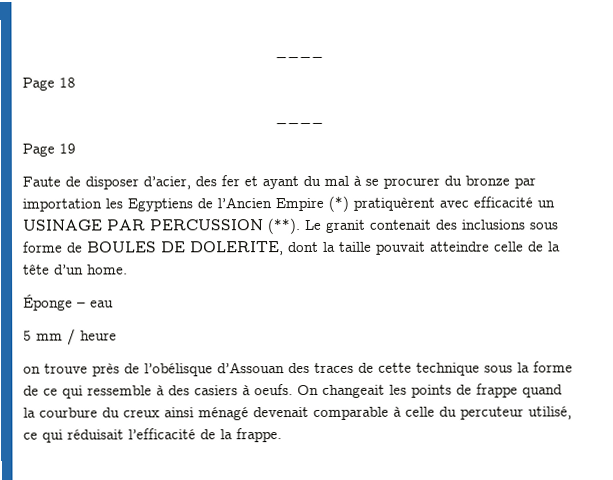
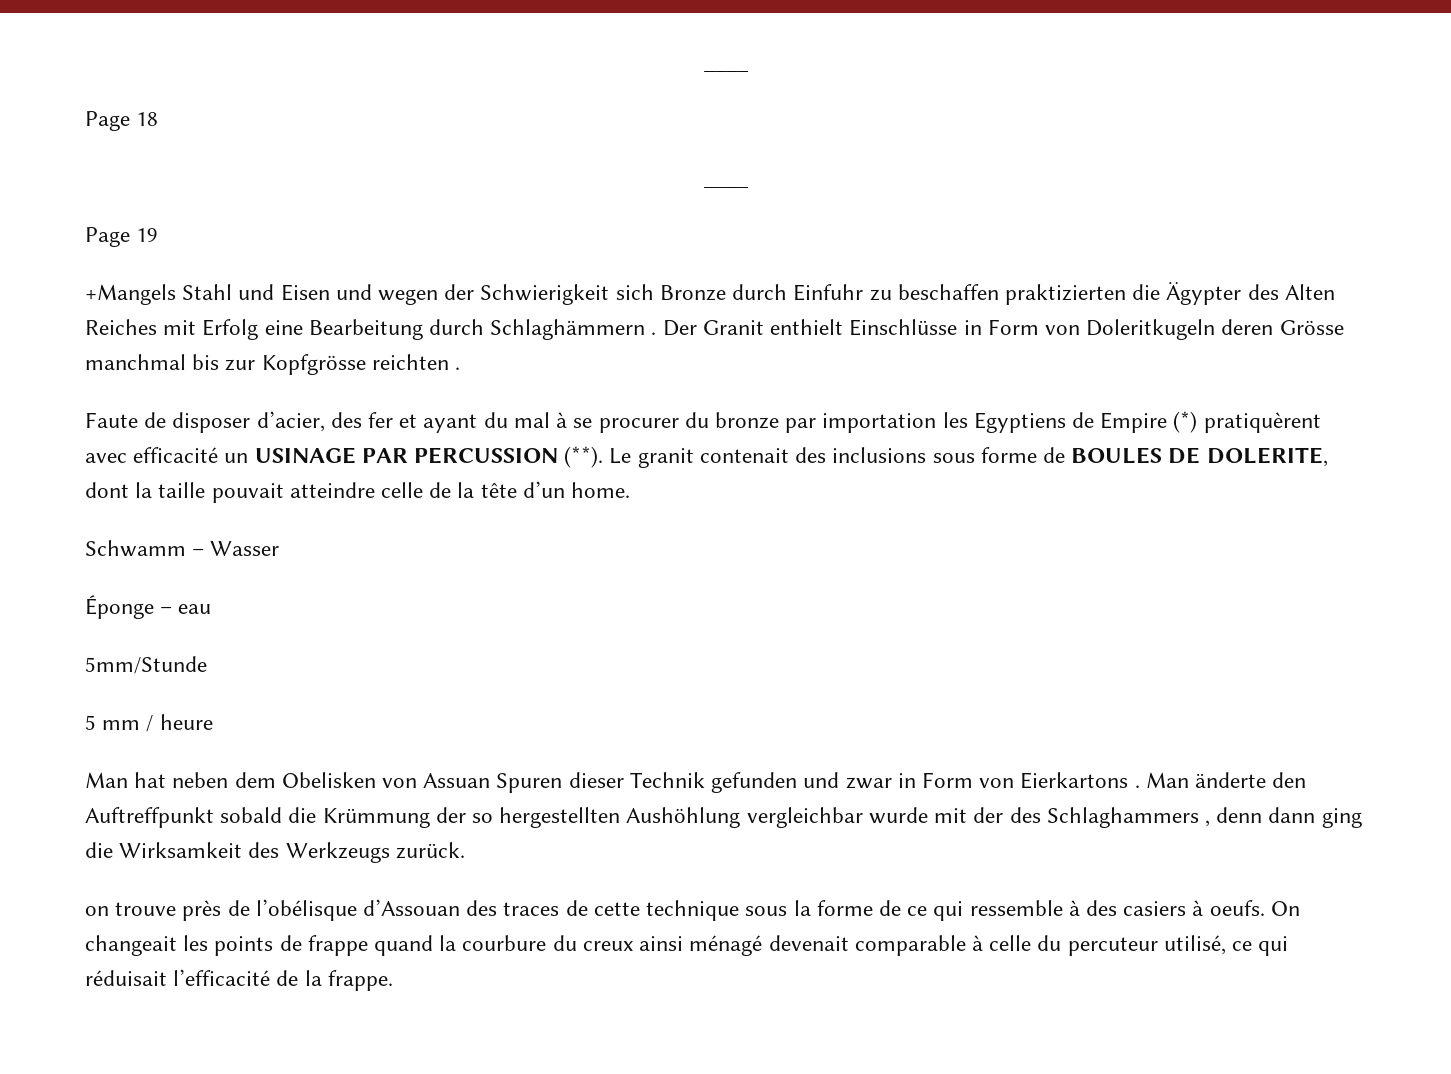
+ +Mangels Stahl und Eisen und wegen der Schwierigkeit sich Bronze durch Einfuhr zu beschaffen praktizierten die Ägypter des Alten Reiches mit Erfolg eine Bearbeitung durch Schlaghämmern . Der Granit enthielt Einschlüsse in Form von Doleritkugeln deren Grösse manchmal bis zur Kopfgrösse reichten .
- Faute de disposer d’acier, des fer et ayant du mal à se procurer du bronze par importation les Egyptiens de l’Ancien Empire (*) pratiquèrent avec efficacité un USINAGE PAR PERCUSSION (**).
+ Faute de disposer d’acier, des fer et ayant du mal à se procurer du bronze par importation les Egyptiens de Empire (*) pratiquèrent avec efficacité un USINAGE PAR PERCUSSION (**).
+ Schwamm – Wasser
+ 5mm/Stunde
+ Man hat neben dem Obelisken von Assuan Spuren dieser Technik gefunden und zwar in Form von Eierkartons . Man änderte den Auftreffpunkt sobald die Krümmung der so hergestellten Aushöhlung vergleichbar wurde mit der des Schlaghammers , denn dann ging die Wirksamkeit des Werkzeugs zurück.

